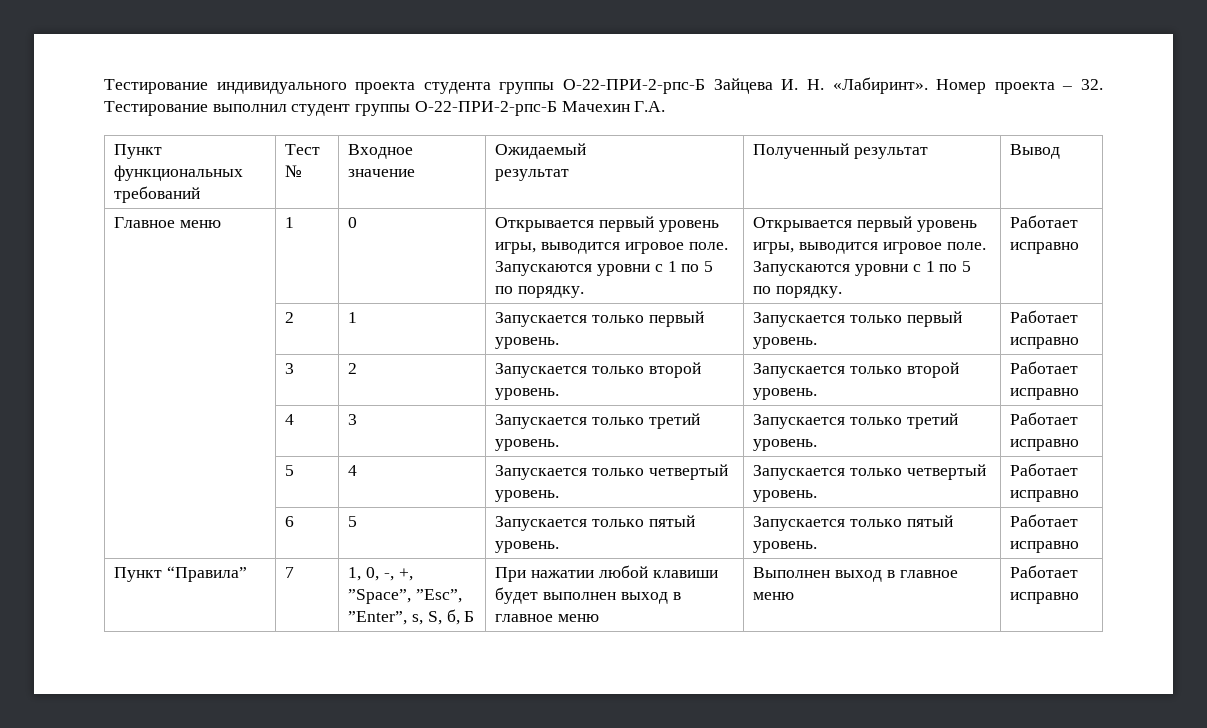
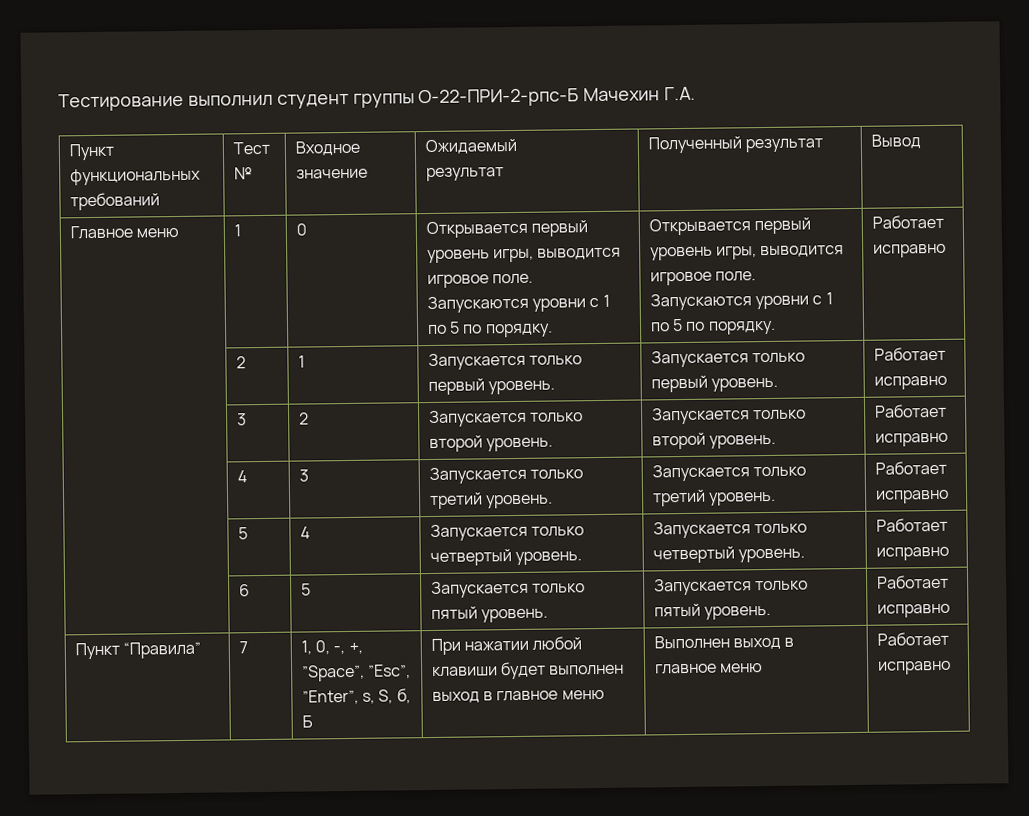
- Тестирование индивидуального проекта студента группы О-22-ПРИ-2-рпс-Б Зайцева И. Н. «Лабиринт». Номер проекта – 32. Тестирование выполнил студент группы О-22-ПРИ-2-рпс-Б Мачехин Г.А.
+ Тестирование выполнил студент группы О-22-ПРИ-2-рпс-Б Мачехин Г.А.

